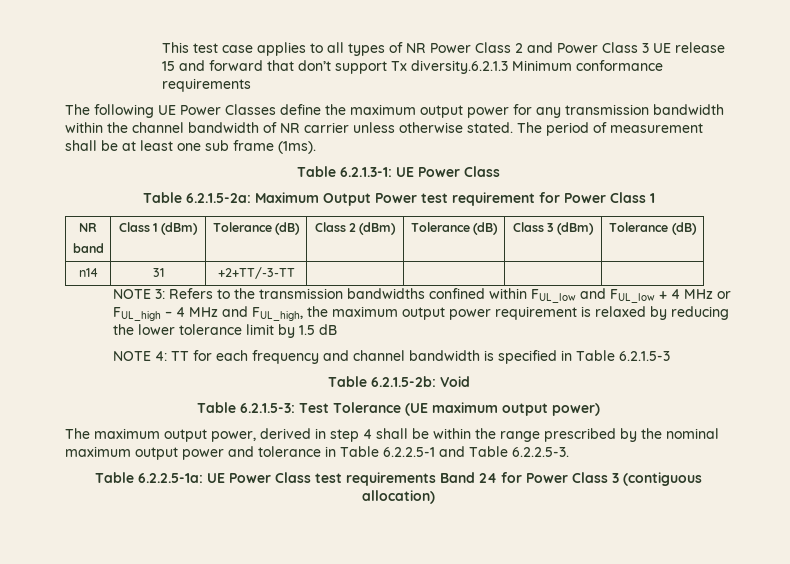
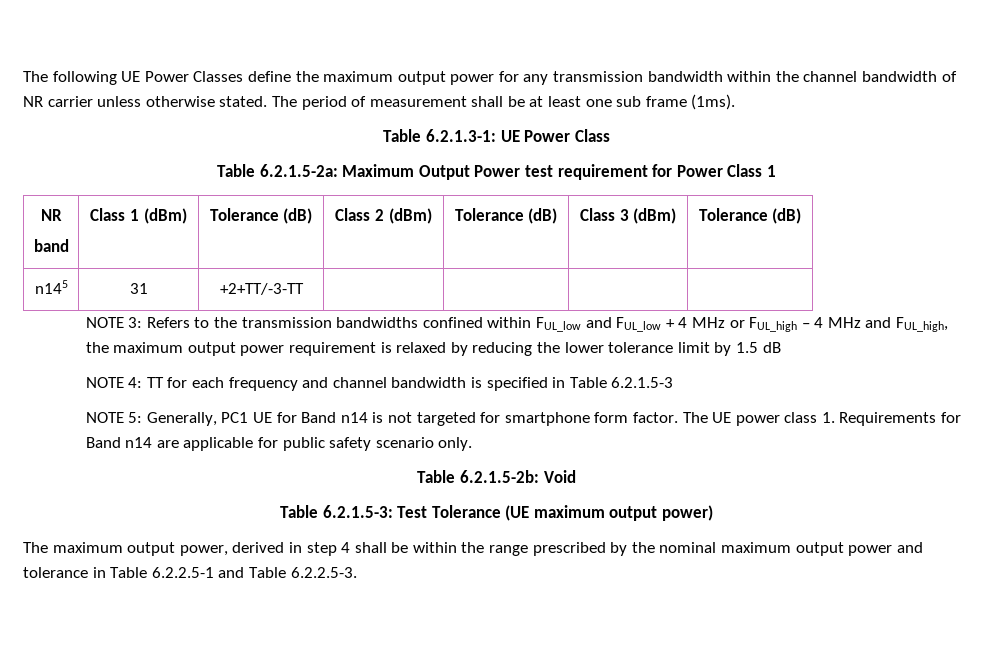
- This test case applies to all types of NR Power Class 2 and Power Class 3 UE release 15 and forward that don’t support Tx diversity.6.2.1.3 Minimum conformance requirements
- n14 | 31 | +2+TT/-3-TT | | | |
+ n145 | 31 | +2+TT/-3-TT | | | |
+ NOTE 5: Generally, PC1 UE for Band n14 is not targeted for smartphone form factor. The UE power class 1. Requirements for Band n14 are applicable for public safety scenario only.
- Table 6.2.2.5-1a: UE Power Class test requirements Band 24 for Power Class 3 (contiguous allocation)

